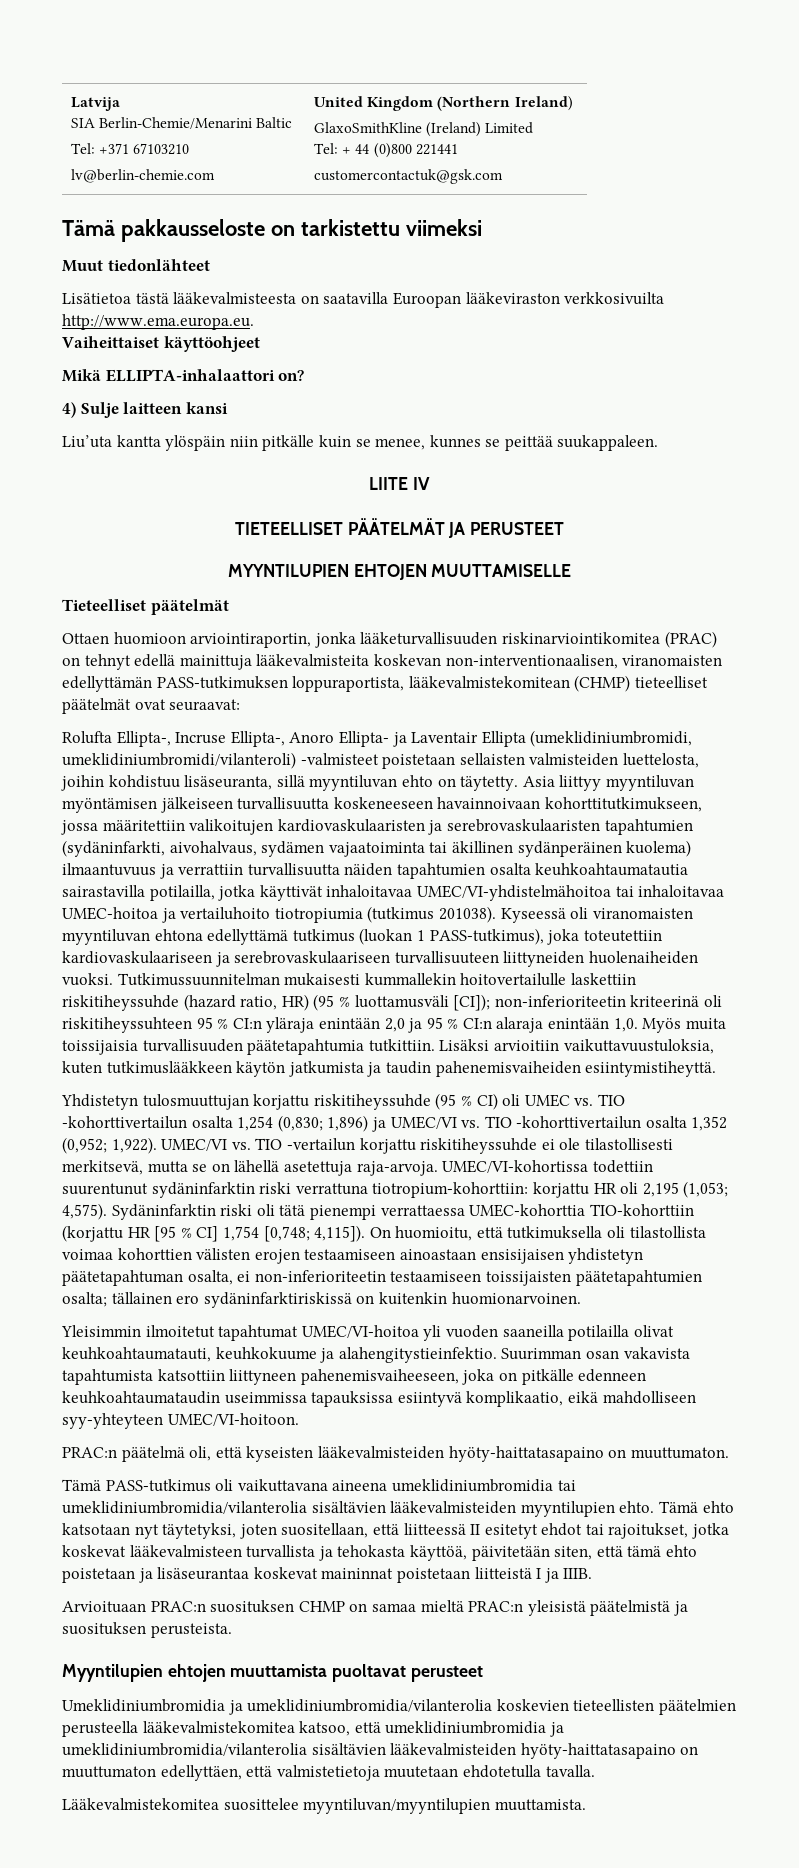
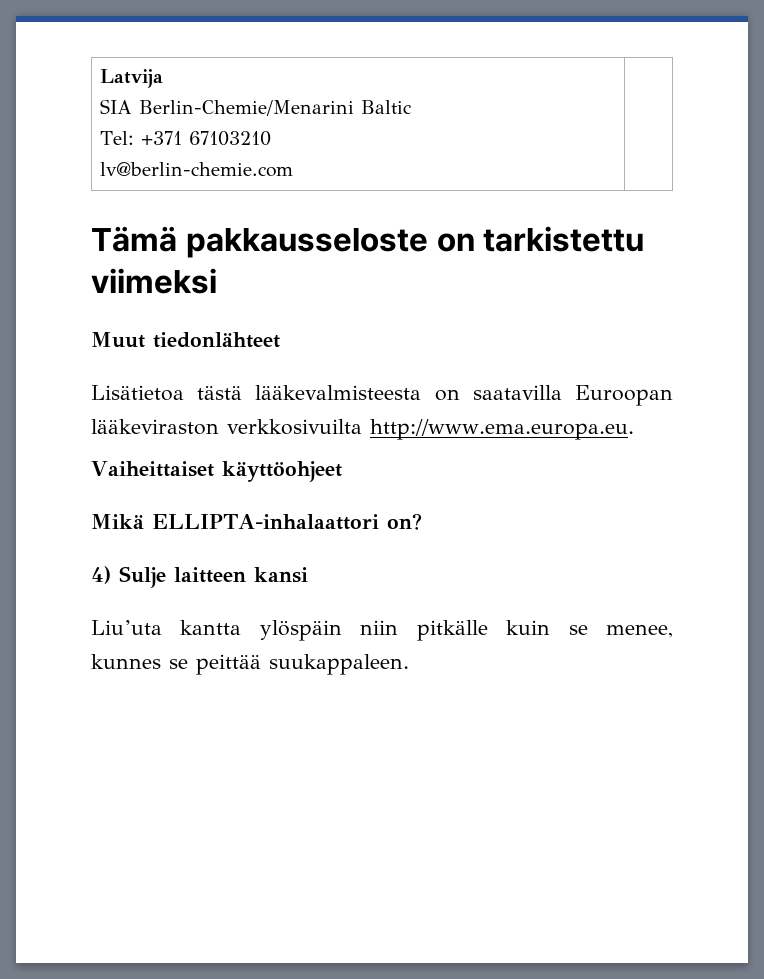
  Latvija
  SIA Berlin-Chemie/Menarini Baltic
  Tel: +371 67103210
- lv@berlin-chemie.com | United Kingdom (Northern Ireland)
- GlaxoSmithKline (Ireland) Limited
- Tel: + 44 (0)800 221441
- customercontactuk@gsk.com
+ lv@berlin-chemie.com |
- LIITE IV
- TIETEELLISET PÄÄTELMÄT JA PERUSTEET
- MYYNTILUPIEN EHTOJEN MUUTTAMISELLE
- Tieteelliset päätelmät
- Ottaen huomioon arviointiraportin, jonka lääketurvallisuuden riskinarviointikomitea (PRAC) on tehnyt edellä mainittuja lääkevalmisteita koskevan non-interventionaalisen, viranomaisten edellyttämän PASS-tutkimuksen loppuraportista, lääkevalmistekomitean (CHMP) tieteelliset päätelmät ovat seuraavat:
- Rolufta Ellipta-, Incruse Ellipta-, Anoro Ellipta- ja Laventair Ellipta (umeklidiniumbromidi, umeklidiniumbromidi/vilanteroli) -valmisteet poistetaan sellaisten valmisteiden luettelosta, joihin kohdistuu lisäseuranta, sillä myyntiluvan ehto on täytetty. Asia liittyy myyntiluvan myöntämisen jälkeiseen turvallisuutta koskeneeseen havainnoivaan kohorttitutkimukseen, jossa määritettiin valikoitujen kardiovaskulaaristen ja serebrovaskulaaristen tapahtumien (sydäninfarkti, aivohalvaus, sydämen vajaatoiminta tai äkillinen sydänperäinen kuolema) ilmaantuvuus ja verrattiin turvallisuutta näiden tapahtumien osalta keuhkoahtaumatautia sairastavilla potilailla, jotka käyttivät inhaloitavaa UMEC/VI-yhdistelmähoitoa tai inhaloitavaa UMEC-hoitoa ja vertailuhoito tiotropiumia (tutkimus 201038). Kyseessä oli viranomaisten myyntiluvan ehtona edellyttämä tutkimus (luokan 1 PASS-tutkimus), joka toteutettiin kardiovaskulaariseen ja serebrovaskulaariseen turvallisuuteen liittyneiden huolenaiheiden vuoksi. Tutkimussuunnitelman mukaisesti kummallekin hoitovertailulle laskettiin riskitiheyssuhde (hazard ratio, HR) (95 % luottamusväli [CI]); non-inferioriteetin kriteerinä oli riskitiheyssuhteen 95 % CI:n yläraja enintään 2,0 ja 95 % CI:n alaraja enintään 1,0. Myös muita toissijaisia turvallisuuden päätetapahtumia tutkittiin. Lisäksi arvioitiin vaikuttavuustuloksia, kuten tutkimuslääkkeen käytön jatkumista ja taudin pahenemisvaiheiden esiintymistiheyttä.
- Yhdistetyn tulosmuuttujan korjattu riskitiheyssuhde (95 % CI) oli UMEC vs. TIO -kohorttivertailun osalta 1,254 (0,830; 1,896) ja UMEC/VI vs. TIO -kohorttivertailun osalta 1,352 (0,952; 1,922). UMEC/VI vs. TIO -vertailun korjattu riskitiheyssuhde ei ole tilastollisesti merkitsevä, mutta se on lähellä asetettuja raja-arvoja. UMEC/VI-kohortissa todettiin suurentunut sydäninfarktin riski verrattuna tiotropium-kohorttiin: korjattu HR oli 2,195 (1,053; 4,575). Sydäninfarktin riski oli tätä pienempi verrattaessa UMEC-kohorttia TIO-kohorttiin (korjattu HR [95 % CI] 1,754 [0,748; 4,115]). On huomioitu, että tutkimuksella oli tilastollista voimaa kohorttien välisten erojen testaamiseen ainoastaan ensisijaisen yhdistetyn päätetapahtuman osalta, ei non-inferioriteetin testaamiseen toissijaisten päätetapahtumien osalta; tällainen ero sydäninfarktiriskissä on kuitenkin huomionarvoinen.
- Yleisimmin ilmoitetut tapahtumat UMEC/VI-hoitoa yli vuoden saaneilla potilailla olivat keuhkoahtaumatauti, keuhkokuume ja alahengitystieinfektio. Suurimman osan vakavista tapahtumista katsottiin liittyneen pahenemisvaiheeseen, joka on pitkälle edenneen keuhkoahtaumataudin useimmissa tapauksissa esiintyvä komplikaatio, eikä mahdolliseen syy-yhteyteen UMEC/VI-hoitoon.
- PRAC:n päätelmä oli, että kyseisten lääkevalmisteiden hyöty-haittatasapaino on muuttumaton.
- Tämä PASS-tutkimus oli vaikuttavana aineena umeklidiniumbromidia tai umeklidiniumbromidia/vilanterolia sisältävien lääkevalmisteiden myyntilupien ehto. Tämä ehto katsotaan nyt täytetyksi, joten suositellaan, että liitteessä II esitetyt ehdot tai rajoitukset, jotka koskevat lääkevalmisteen turvallista ja tehokasta käyttöä, päivitetään siten, että tämä ehto poistetaan ja lisäseurantaa koskevat maininnat poistetaan liitteistä I ja IIIB.
- Arvioituaan PRAC:n suosituksen CHMP on samaa mieltä PRAC:n yleisistä päätelmistä ja suosituksen perusteista.
- Myyntilupien ehtojen muuttamista puoltavat perusteet
- Umeklidiniumbromidia ja umeklidiniumbromidia/vilanterolia koskevien tieteellisten päätelmien perusteella lääkevalmistekomitea katsoo, että umeklidiniumbromidia ja umeklidiniumbromidia/vilanterolia sisältävien lääkevalmisteiden hyöty-haittatasapaino on muuttumaton edellyttäen, että valmistetietoja muutetaan ehdotetulla tavalla.
- Lääkevalmistekomitea suosittelee myyntiluvan/myyntilupien muuttamista.

